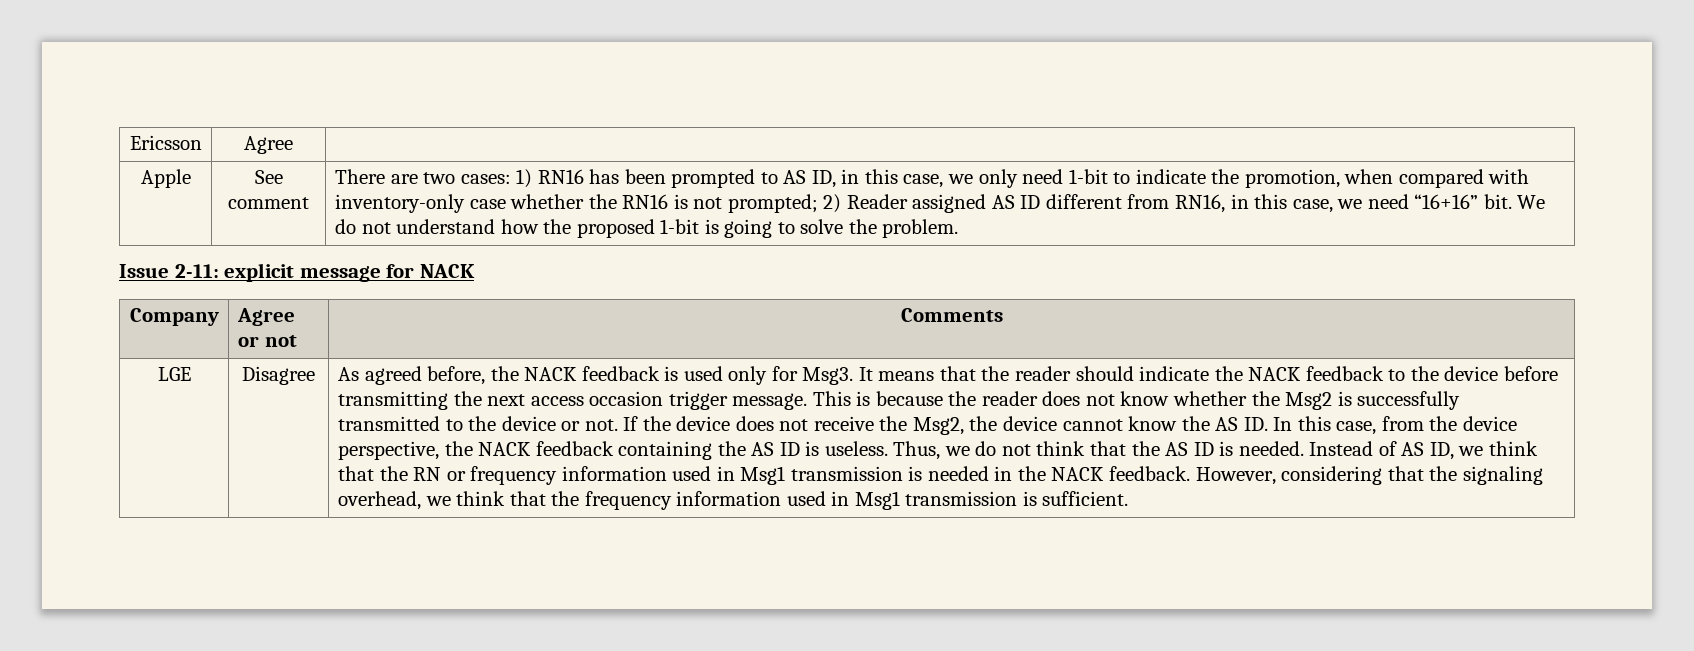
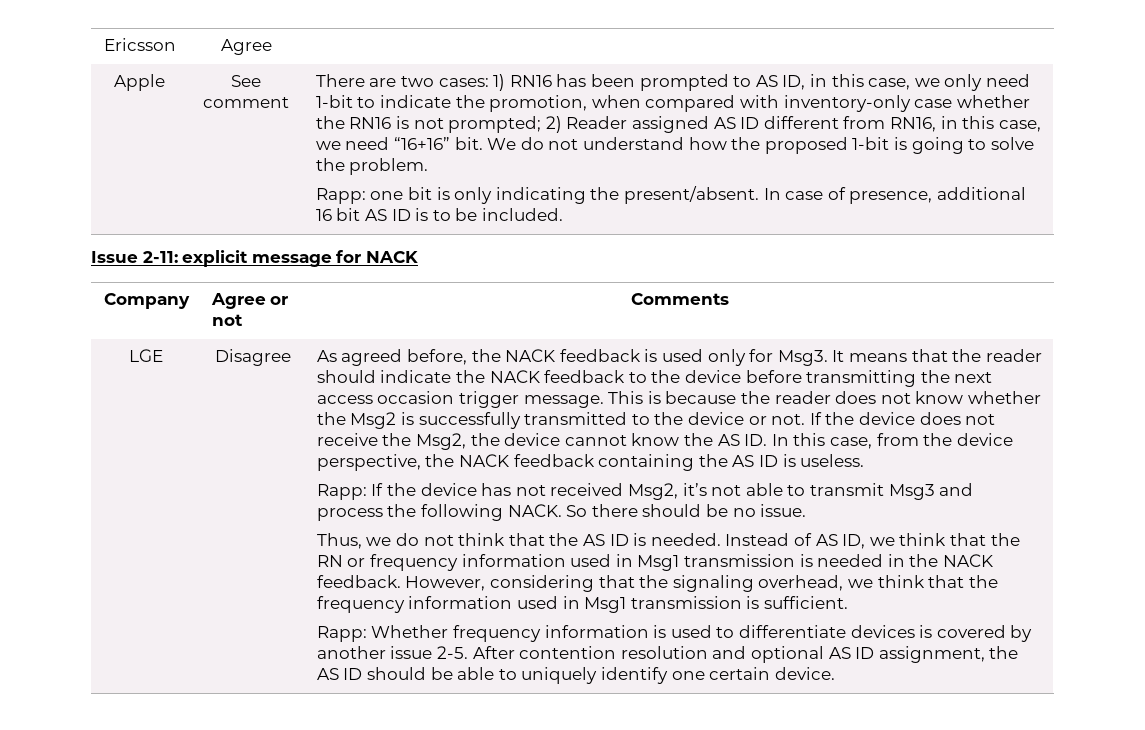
+ Rapp: one bit is only indicating the present/absent. In case of presence, additional 16 bit AS ID is to be included.
- If the device does not receive the Msg2, the device cannot know the AS ID. In this case, from the device perspective, the NACK feedback containing the AS ID is useless. Thus, we do not think that the AS ID is needed.
+ If the device does not receive the Msg2, the device cannot know the AS ID. In this case, from the device perspective, the NACK feedback containing the AS ID is useless.
+ Rapp: If the device has not received Msg2, it’s not able to transmit Msg3 and process the following NACK. So there should be no issue.
+ Thus, we do not think that the AS ID is needed.
+ Rapp: Whether frequency information is used to differentiate devices is covered by another issue 2-5. After contention resolution and optional AS ID assignment, the AS ID should be able to uniquely identify one certain device.

